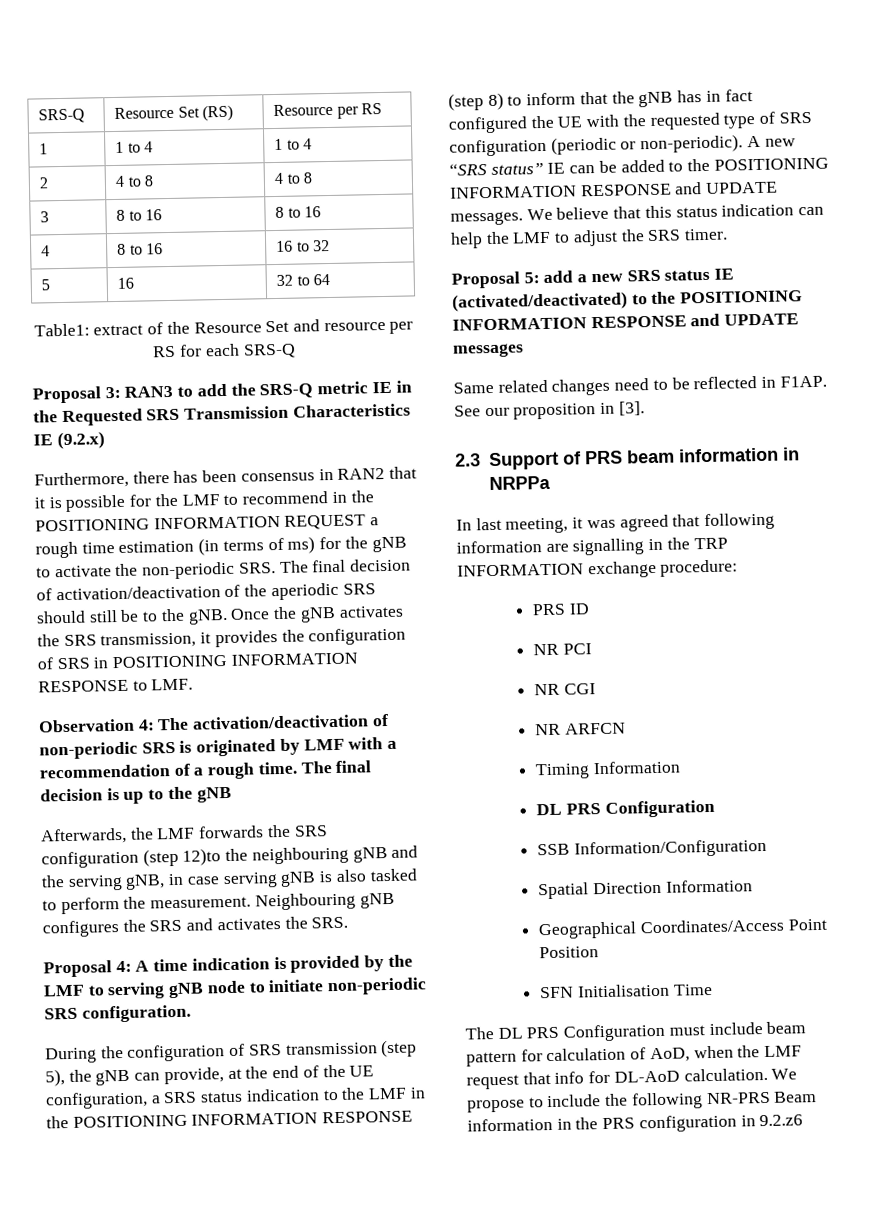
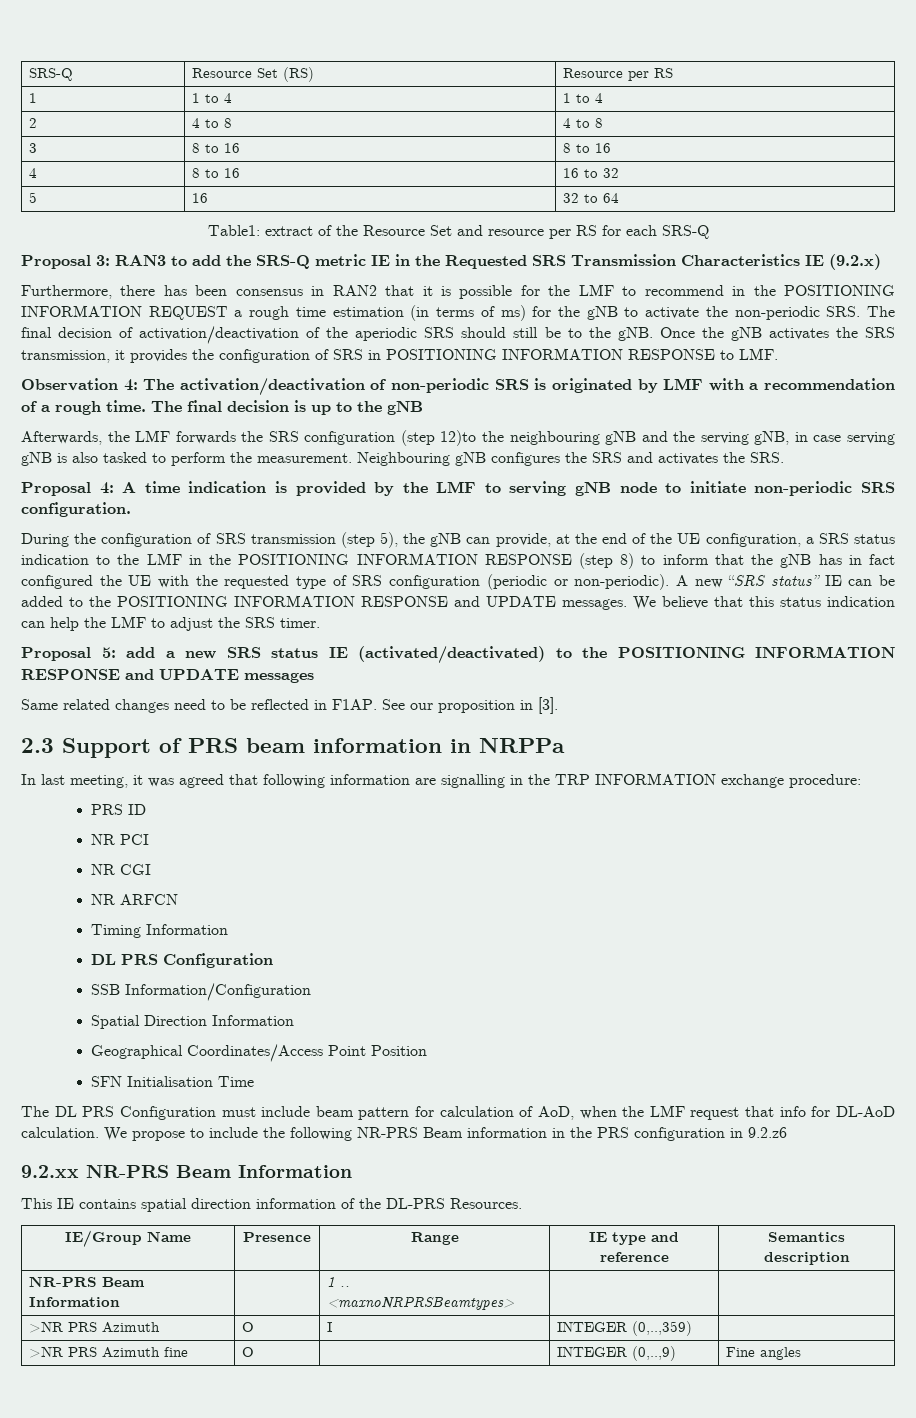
+ 9.2.xx NR-PRS Beam Information
+ This IE contains spatial direction information of the DL-PRS Resources.
+ IE/Group Name | Presence | Range | IE type and reference | Semantics description
+ NR-PRS Beam Information | | 1 .. <maxnoNRPRSBeamtypes> | |
+ >NR PRS Azimuth | O | I | INTEGER (0,..,359) |
+ >NR PRS Azimuth fine | O | | INTEGER (0,..,9) | Fine angles

